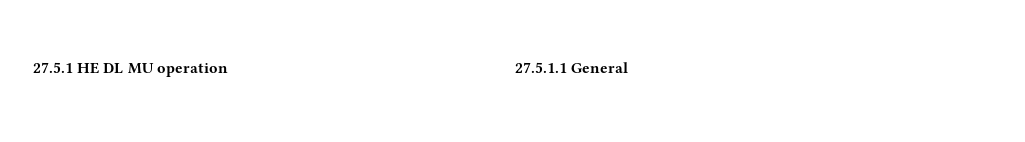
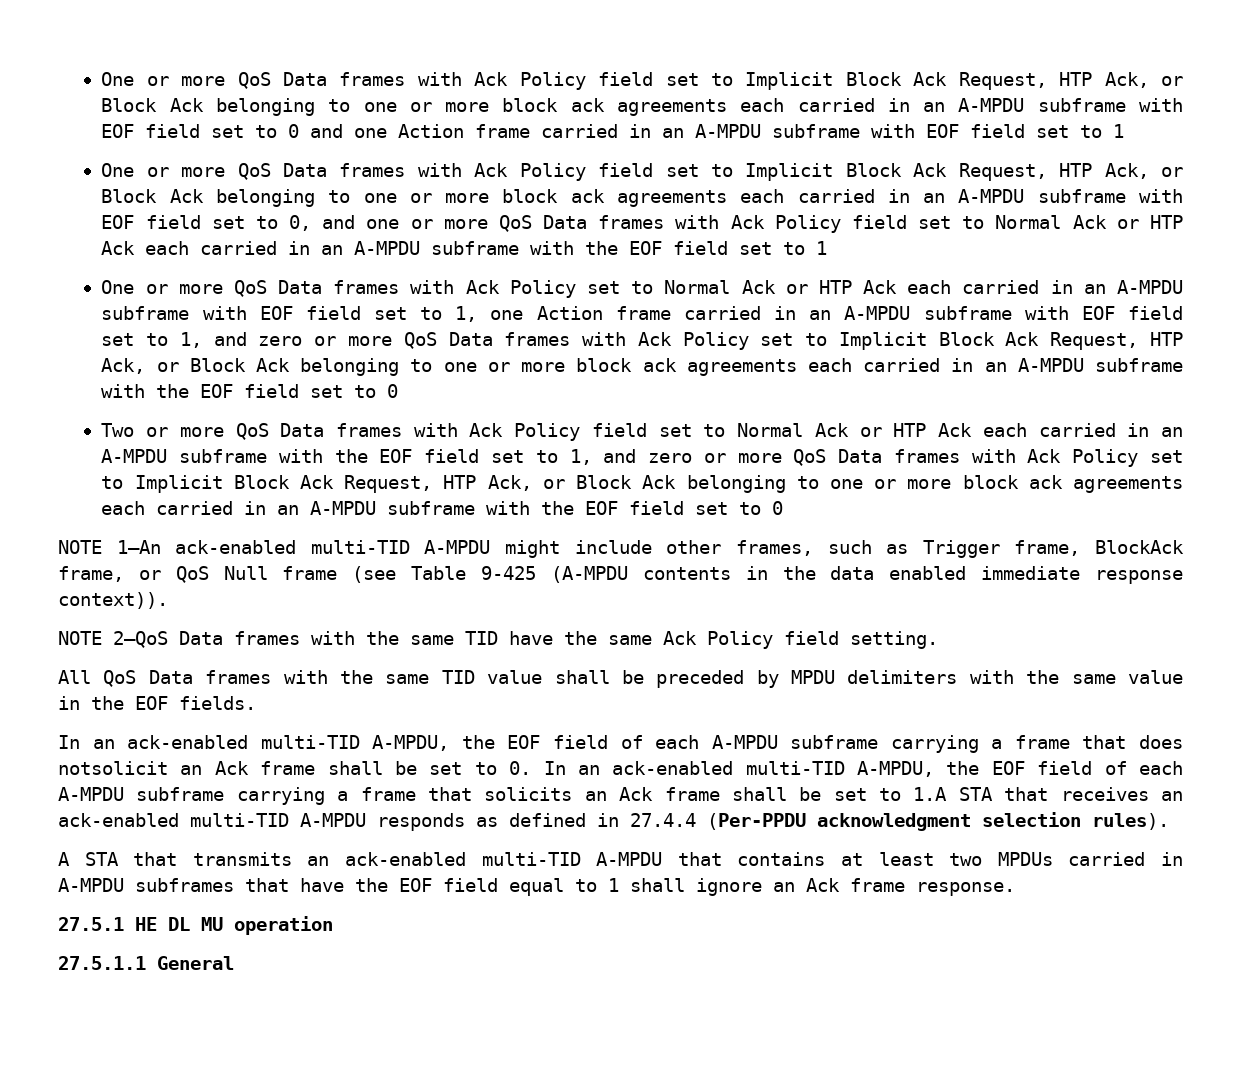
+ One or more QoS Data frames with Ack Policy field set to Implicit Block Ack Request, HTP Ack, or Block Ack belonging to one or more block ack agreements each carried in an A-MPDU subframe with EOF field set to 0 and one Action frame carried in an A-MPDU subframe with EOF field set to 1
+ One or more QoS Data frames with Ack Policy field set to Implicit Block Ack Request, HTP Ack, or Block Ack belonging to one or more block ack agreements each carried in an A-MPDU subframe with EOF field set to 0, and one or more QoS Data frames with Ack Policy field set to Normal Ack or HTP Ack each carried in an A-MPDU subframe with the EOF field set to 1
+ One or more QoS Data frames with Ack Policy set to Normal Ack or HTP Ack each carried in an A-MPDU subframe with EOF field set to 1, one Action frame carried in an A-MPDU subframe with EOF field set to 1, and zero or more QoS Data frames with Ack Policy set to Implicit Block Ack Request, HTP Ack, or Block Ack belonging to one or more block ack agreements each carried in an A-MPDU subframe with the EOF field set to 0
+ Two or more QoS Data frames with Ack Policy field set to Normal Ack or HTP Ack each carried in an A-MPDU subframe with the EOF field set to 1, and zero or more QoS Data frames with Ack Policy set to Implicit Block Ack Request, HTP Ack, or Block Ack belonging to one or more block ack agreements each carried in an A-MPDU subframe with the EOF field set to 0
+ NOTE 1—An ack-enabled multi-TID A-MPDU might include other frames, such as Trigger frame, BlockAck frame, or QoS Null frame (see Table 9-425 (A-MPDU contents in the data enabled immediate response context)).
+ NOTE 2—QoS Data frames with the same TID have the same Ack Policy field setting.
+ All QoS Data frames with the same TID value shall be preceded by MPDU delimiters with the same value in the EOF fields.
+ In an ack-enabled multi-TID A-MPDU, the EOF field of each A-MPDU subframe carrying a frame that does notsolicit an Ack frame shall be set to 0. In an ack-enabled multi-TID A-MPDU, the EOF field of each A-MPDU subframe carrying a frame that solicits an Ack frame shall be set to 1.A STA that receives an ack-enabled multi-TID A-MPDU responds as defined in 27.4.4 (Per-PPDU acknowledgment selection rules).
+ A STA that transmits an ack-enabled multi-TID A-MPDU that contains at least two MPDUs carried in A-MPDU subframes that have the EOF field equal to 1 shall ignore an Ack frame response.

